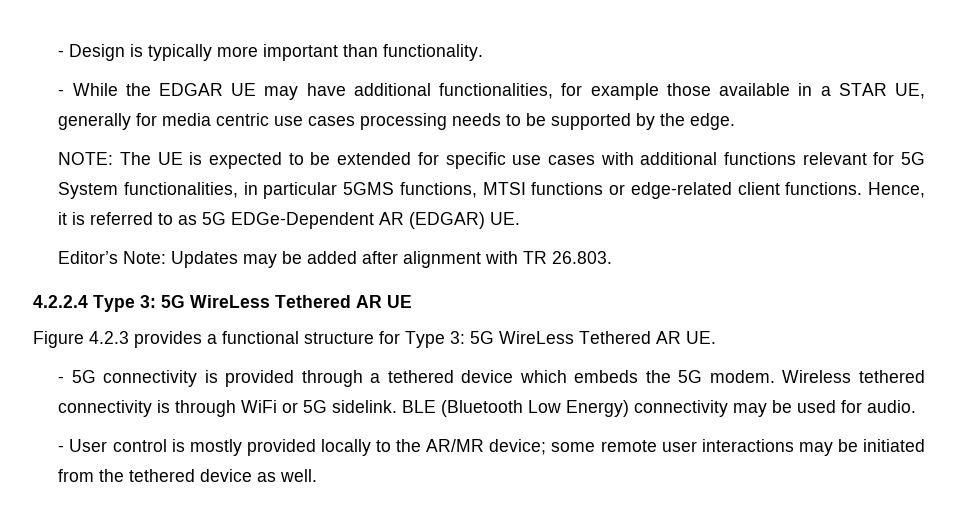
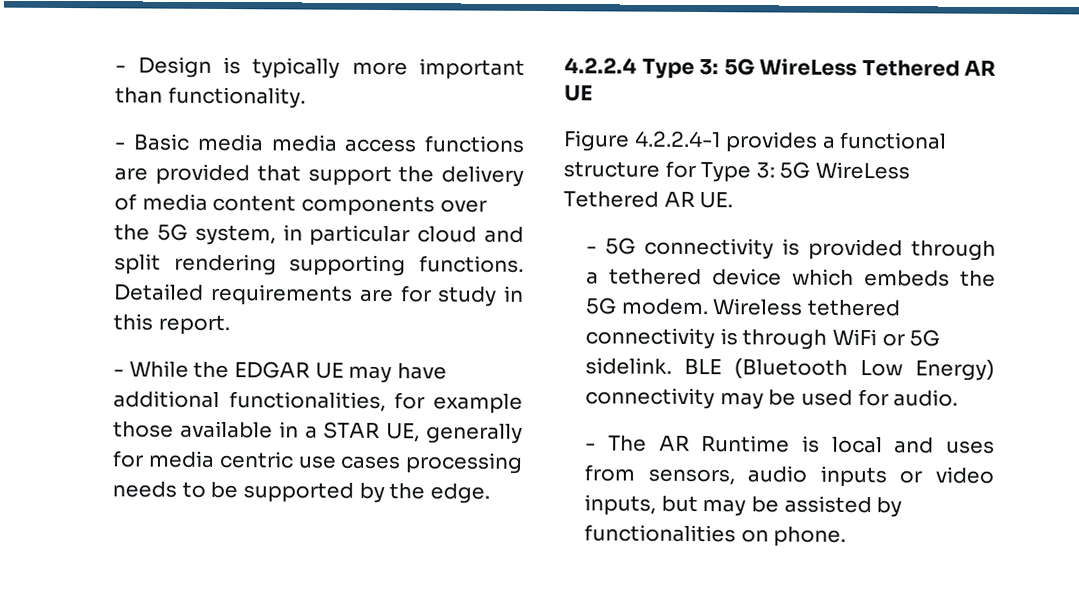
+ - Basic media media access functions are provided that support the delivery of media content components over the 5G system, in particular cloud and split rendering supporting functions. Detailed requirements are for study in this report.
- NOTE: The UE is expected to be extended for specific use cases with additional functions relevant for 5G System functionalities, in particular 5GMS functions, MTSI functions or edge-related client functions. Hence, it is referred to as 5G EDGe-Dependent AR (EDGAR) UE.
- Editor’s Note: Updates may be added after alignment with TR 26.803.
- Figure 4.2.3 provides a functional structure for Type 3: 5G WireLess Tethered AR UE.
+ Figure 4.2.2.4-1 provides a functional structure for Type 3: 5G WireLess Tethered AR UE.
- - User control is mostly provided locally to the AR/MR device; some remote user interactions may be initiated from the tethered device as well.
+ - The AR Runtime is local and uses from sensors, audio inputs or video inputs, but may be assisted by functionalities on phone.

